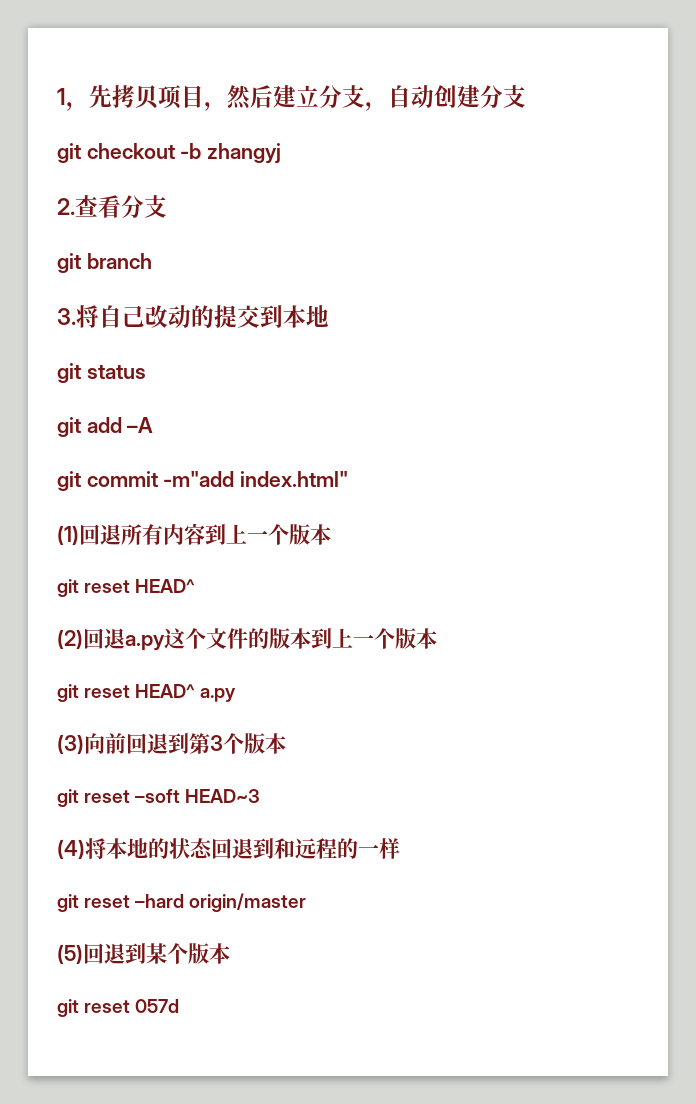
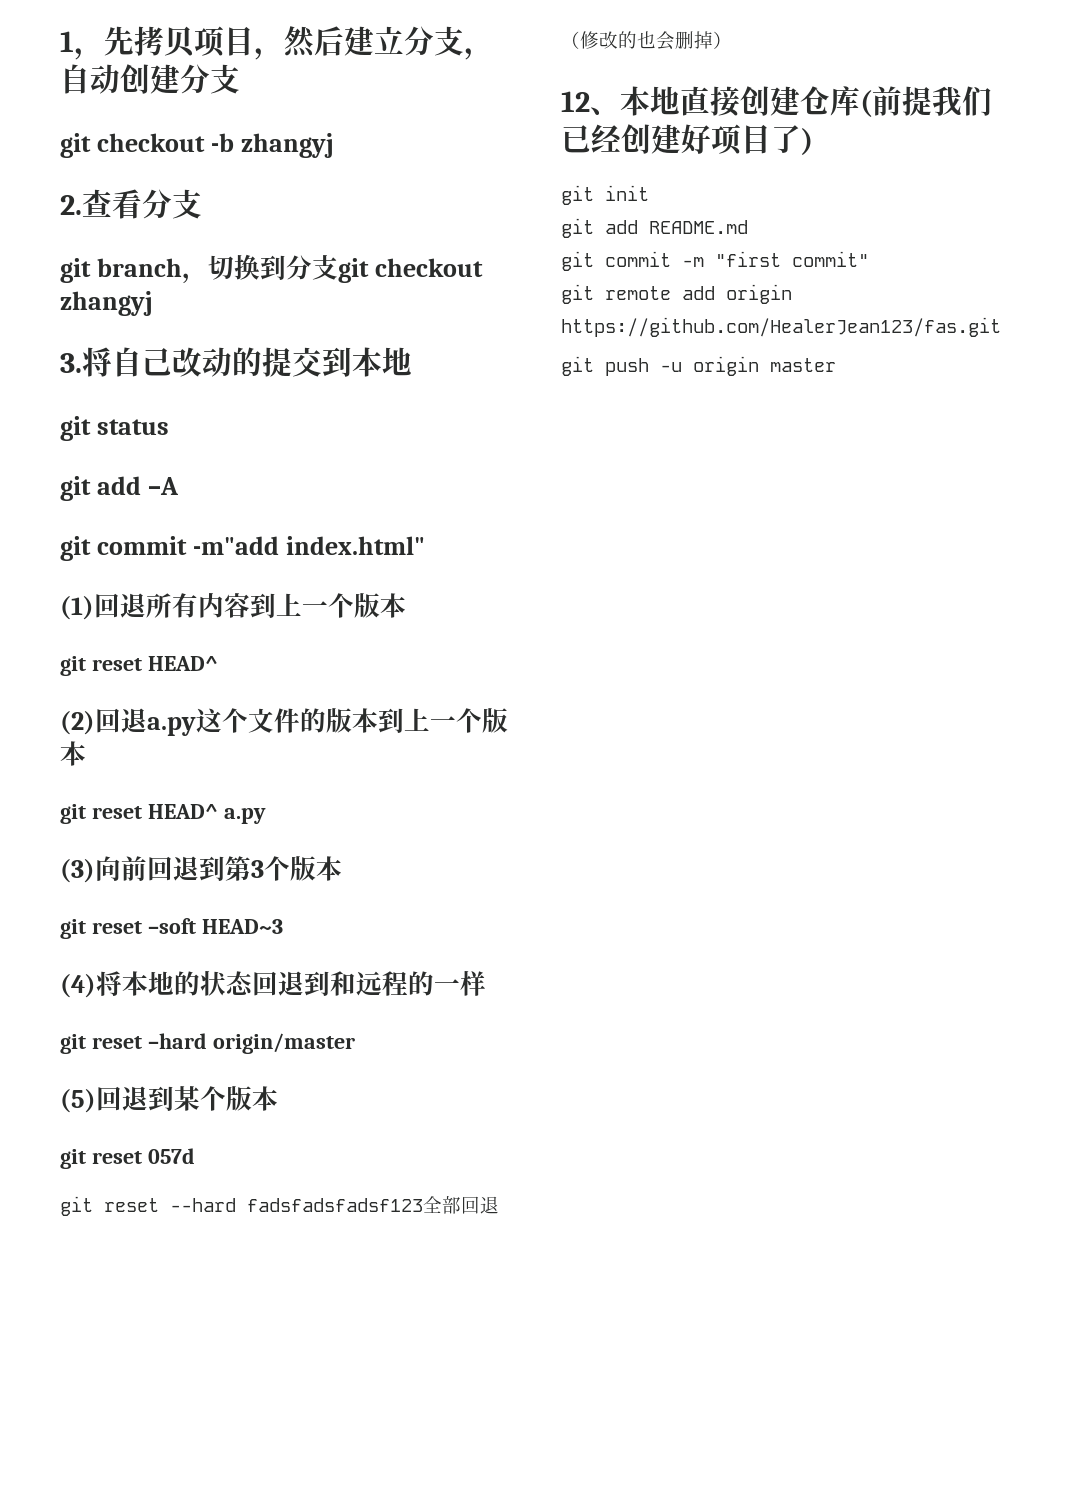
- git branch
+ git branch，切换到分支git checkout zhangyj
+ git reset --hard fadsfadsfadsf123全部回退（修改的也会删掉）
+ 12、本地直接创建仓库(前提我们已经创建好项目了)
+ git init
+ git add README.md
+ git commit -m "first commit"
+ git remote add origin https://github.com/HealerJean123/fas.git
+ git push -u origin master

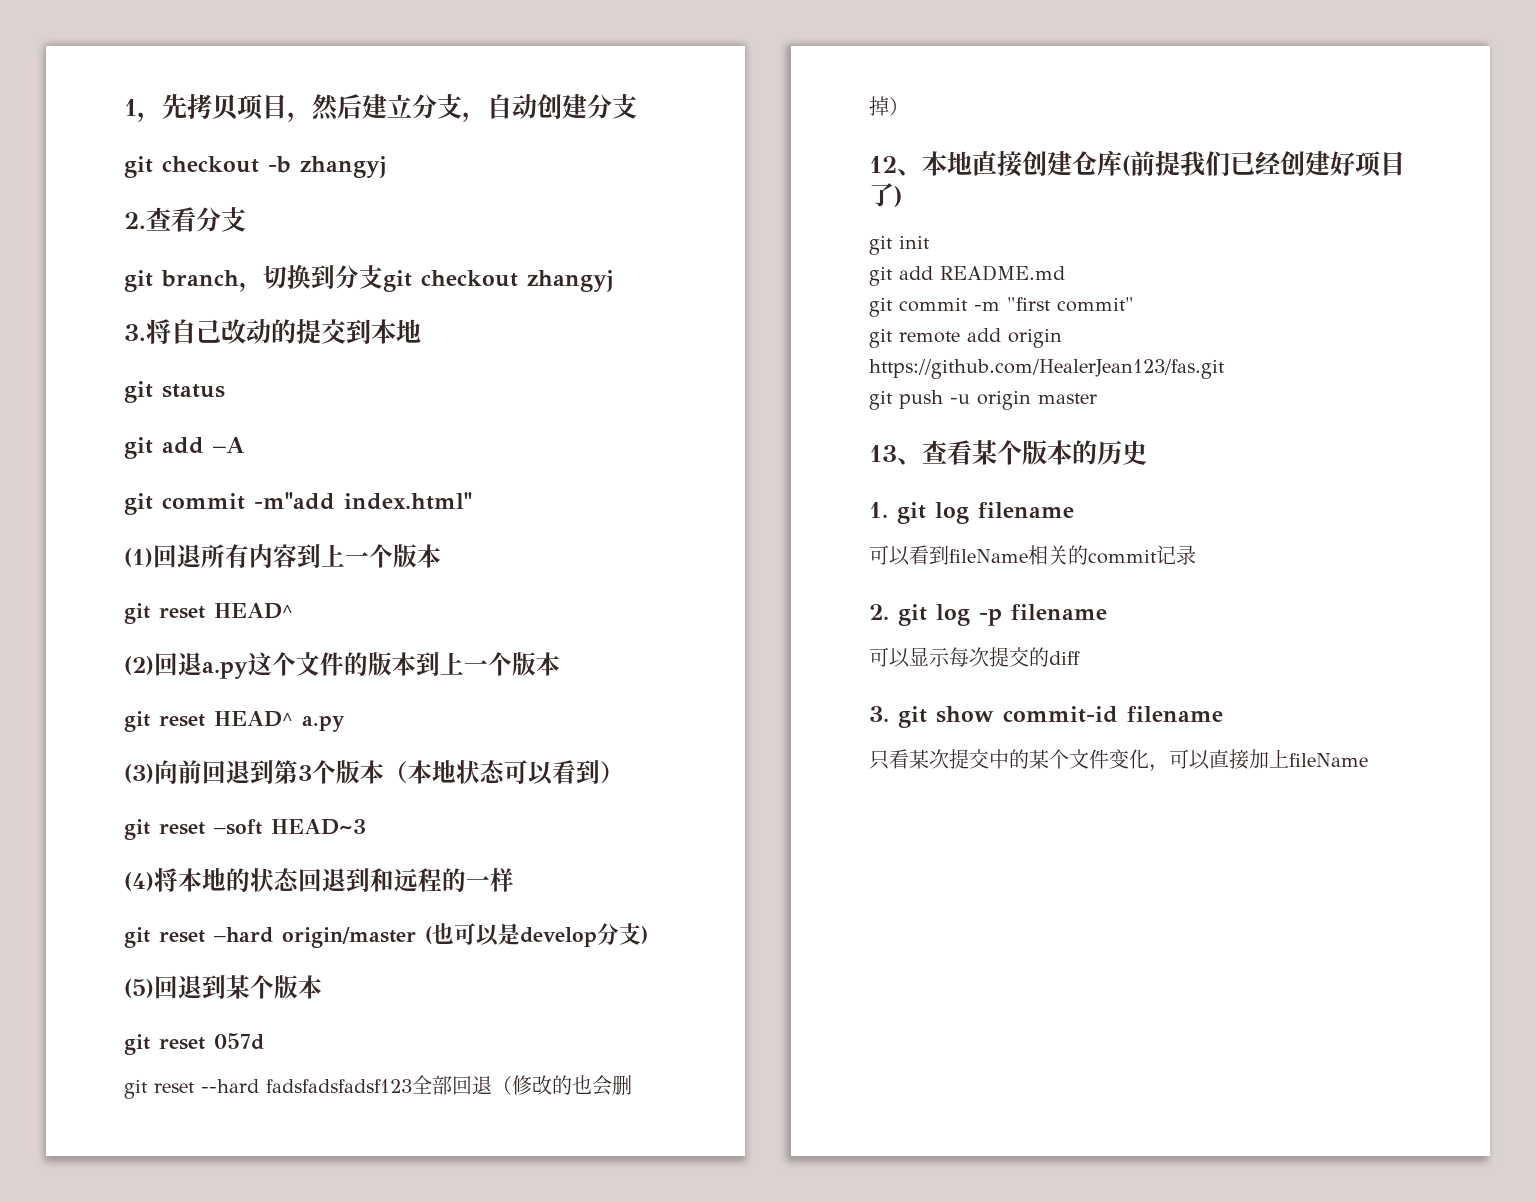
- (3)向前回退到第3个版本
+ (3)向前回退到第3个版本（本地状态可以看到）
- git reset –hard origin/master
+ git reset –hard origin/master (也可以是develop分支)
+ 13、查看某个版本的历史
+ 1. git log filename
+ 可以看到fileName相关的commit记录
+ 2. git log -p filename
+ 可以显示每次提交的diff
+ 3. git show commit-id filename
+ 只看某次提交中的某个文件变化，可以直接加上fileName

